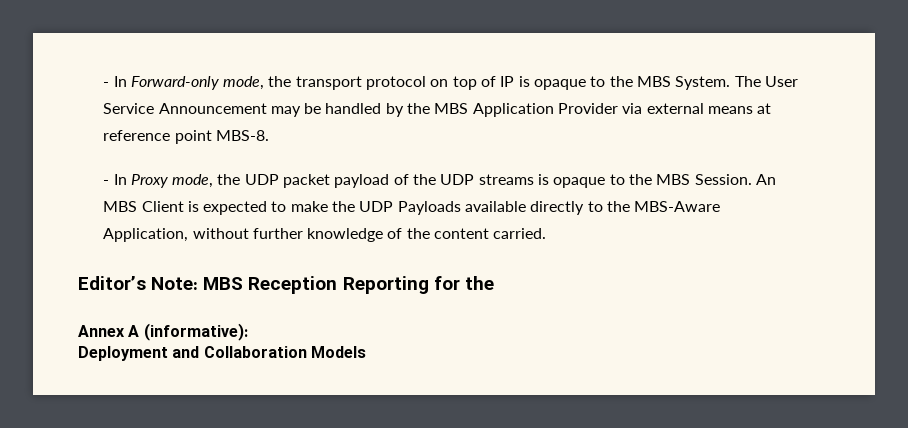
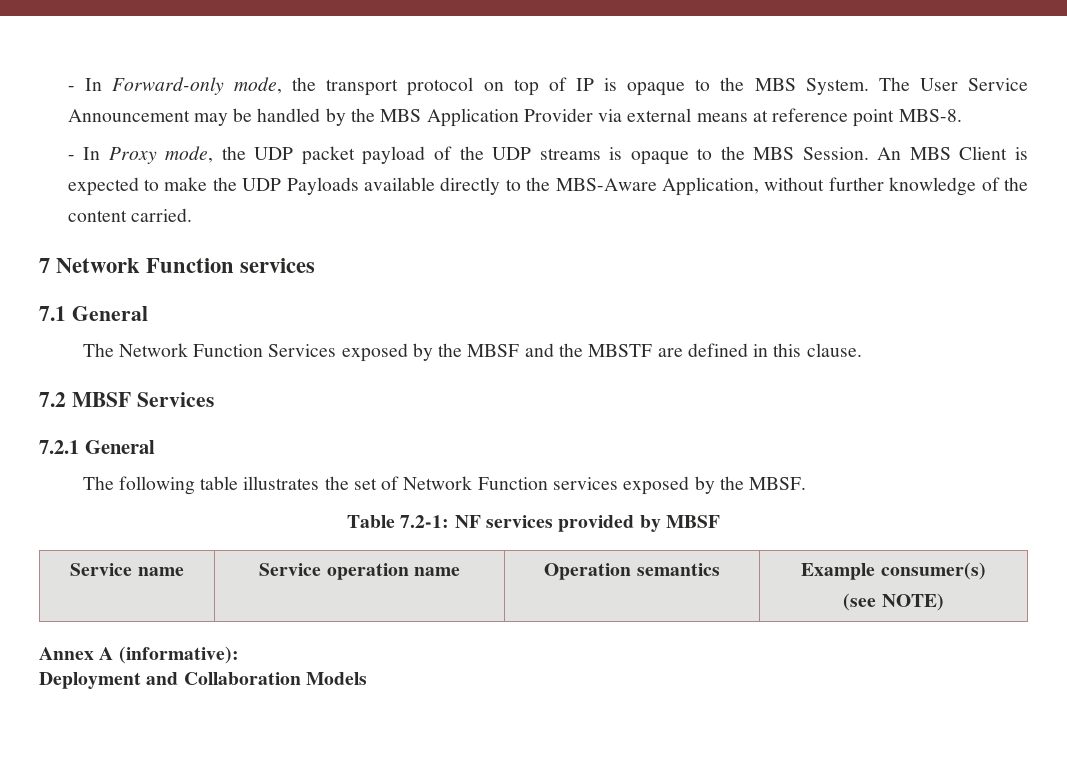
- Editor’s Note: MBS Reception Reporting for the
+ 7 Network Function services
+ 7.1 General
+ The Network Function Services exposed by the MBSF and the MBSTF are defined in this clause.
+ 7.2 MBSF Services
+ 7.2.1 General
+ The following table illustrates the set of Network Function services exposed by the MBSF.
+ Table 7.2-1: NF services provided by MBSF
+ Service name | Service operation name | Operation semantics | Example consumer(s)
+ (see NOTE)

